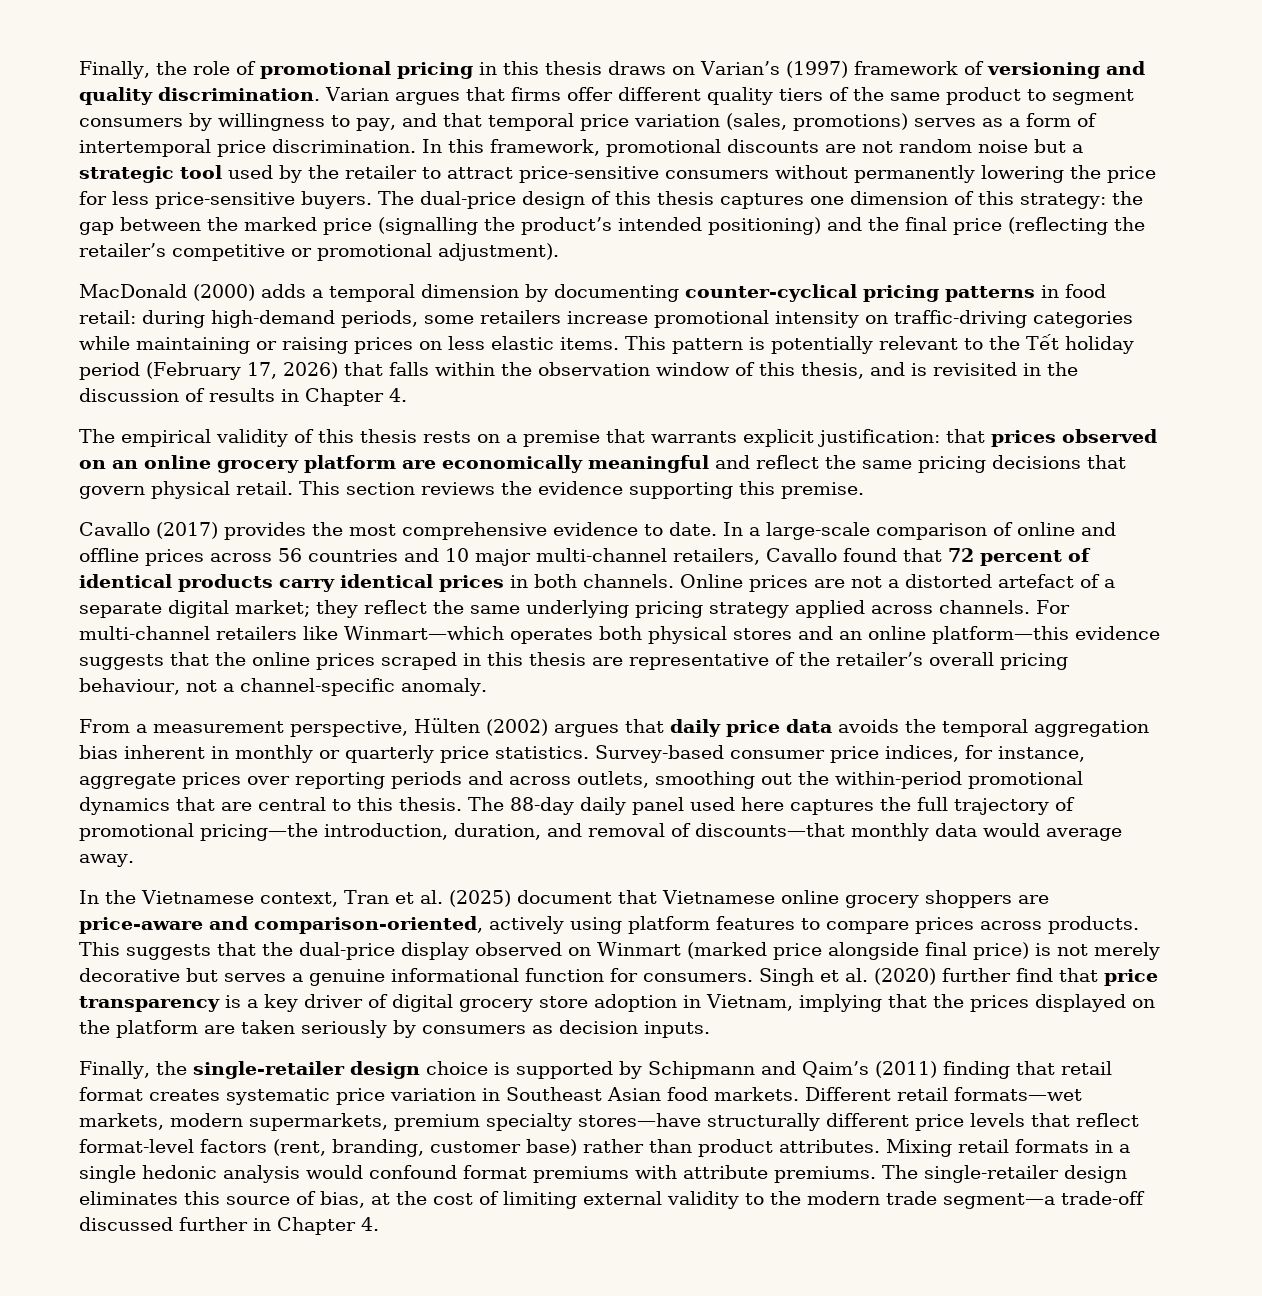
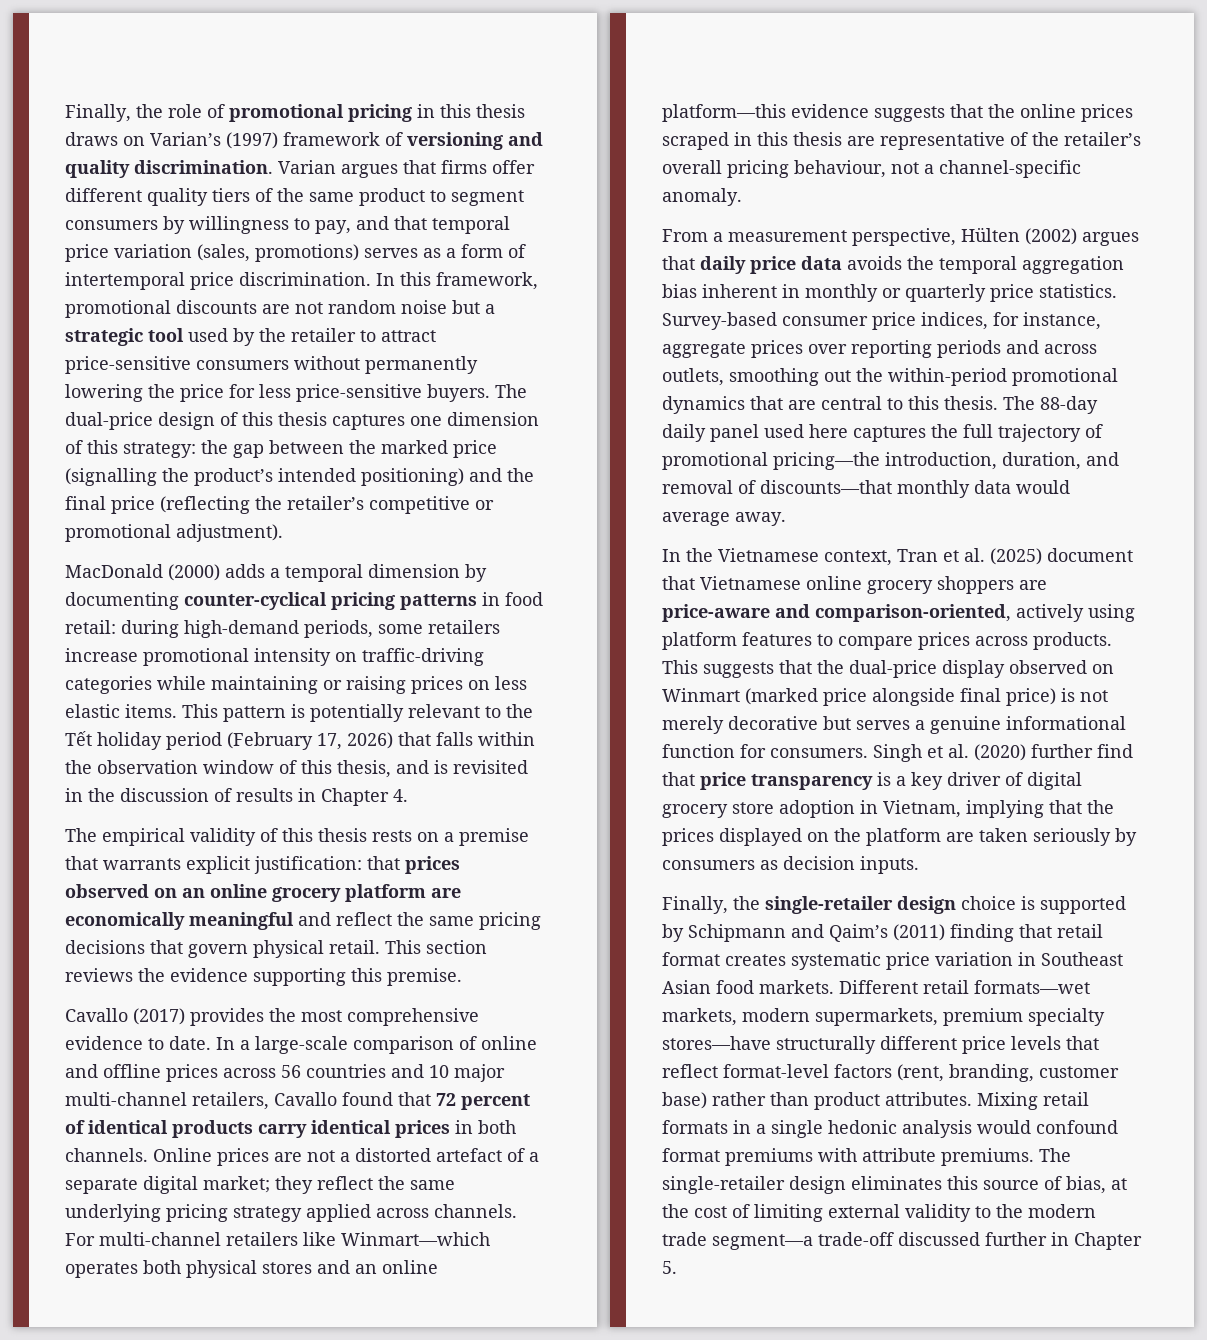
- The single-retailer design eliminates this source of bias, at the cost of limiting external validity to the modern trade segment—a trade-off discussed further in Chapter 4.
+ The single-retailer design eliminates this source of bias, at the cost of limiting external validity to the modern trade segment—a trade-off discussed further in Chapter 5.

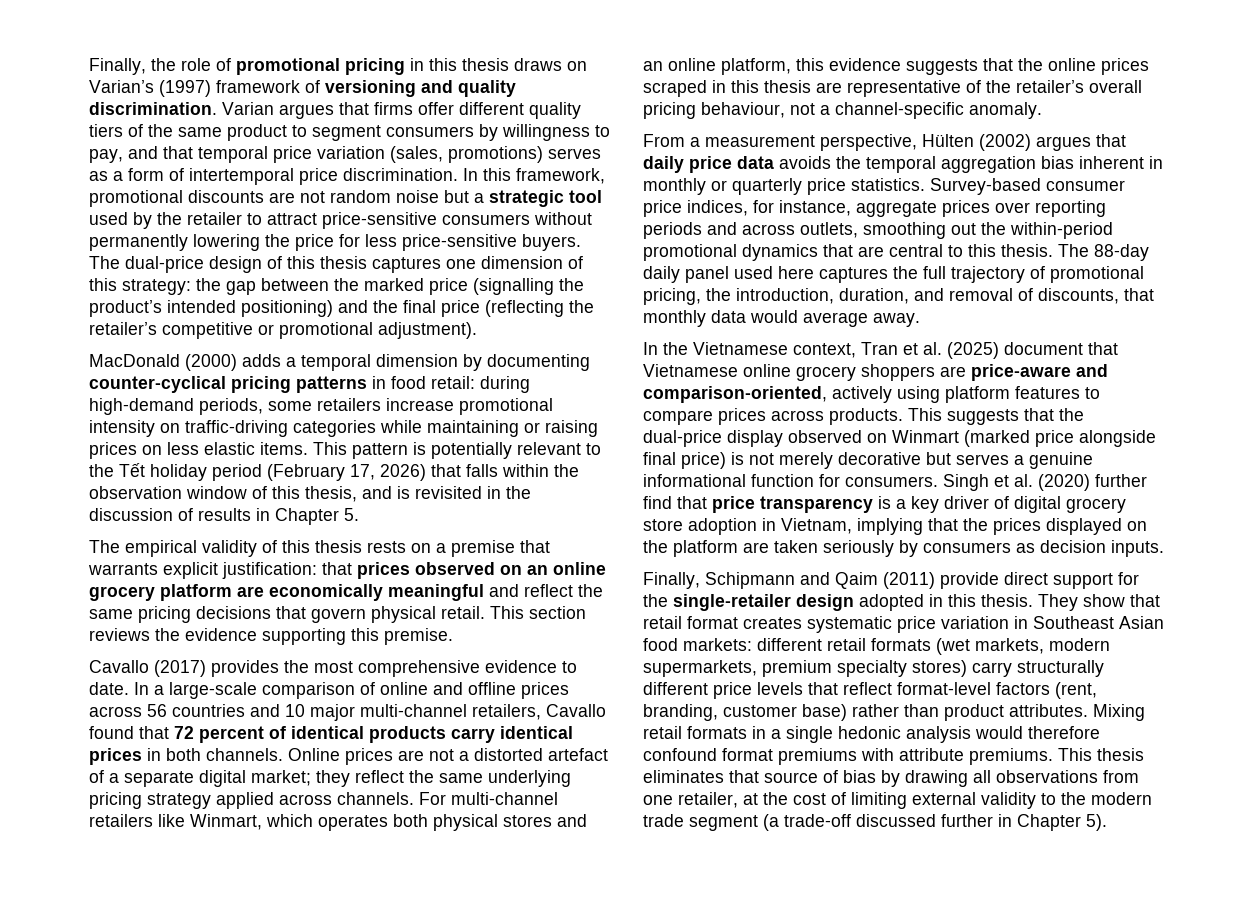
- This pattern is potentially relevant to the Tết holiday period (February 17, 2026) that falls within the observation window of this thesis, and is revisited in the discussion of results in Chapter 4.
+ This pattern is potentially relevant to the Tết holiday period (February 17, 2026) that falls within the observation window of this thesis, and is revisited in the discussion of results in Chapter 5.
- For multi-channel retailers like Winmart—which operates both physical stores and an online platform—this evidence suggests that the online prices scraped in this thesis are representative of the retailer’s overall pricing behaviour, not a channel-specific anomaly.
+ For multi-channel retailers like Winmart, which operates both physical stores and an online platform, this evidence suggests that the online prices scraped in this thesis are representative of the retailer’s overall pricing behaviour, not a channel-specific anomaly.
- The 88-day daily panel used here captures the full trajectory of promotional pricing—the introduction, duration, and removal of discounts—that monthly data would average away.
+ The 88-day daily panel used here captures the full trajectory of promotional pricing, the introduction, duration, and removal of discounts, that monthly data would average away.
- Finally, the single-retailer design choice is supported by Schipmann and Qaim’s (2011) finding that retail format creates systematic price variation in Southeast Asian food markets. Different retail formats—wet markets, modern supermarkets, premium specialty stores—have structurally different price levels that reflect format-level factors (rent, branding, customer base) rather than product attributes.
+ Finally, Schipmann and Qaim (2011) provide direct support for the single-retailer design adopted in this thesis. They show that retail format creates systematic price variation in Southeast Asian food markets: different retail formats (wet markets, modern supermarkets, premium specialty stores) carry structurally different price levels that reflect format-level factors (rent, branding, customer base) rather than product attributes.
- Mixing retail formats in a single hedonic analysis would confound format premiums with attribute premiums.
+ Mixing retail formats in a single hedonic analysis would therefore confound format premiums with attribute premiums.
- The single-retailer design eliminates this source of bias, at the cost of limiting external validity to the modern trade segment—a trade-off discussed further in Chapter 5.
+ This thesis eliminates that source of bias by drawing all observations from one retailer, at the cost of limiting external validity to the modern trade segment (a trade-off discussed further in Chapter 5).

